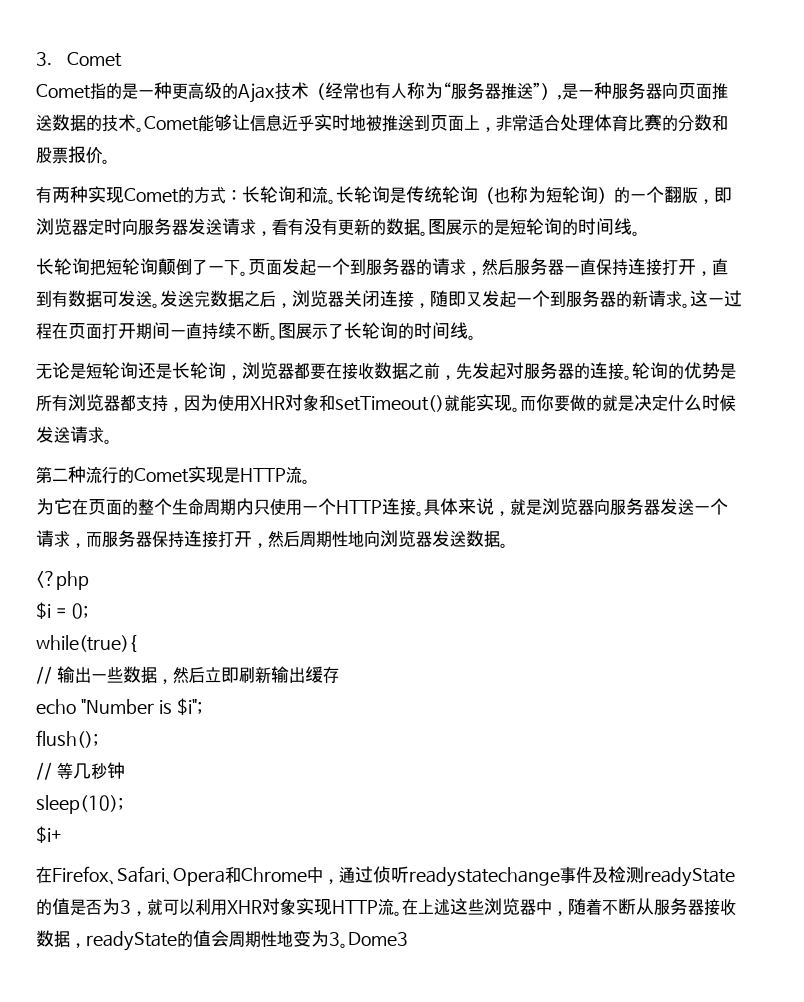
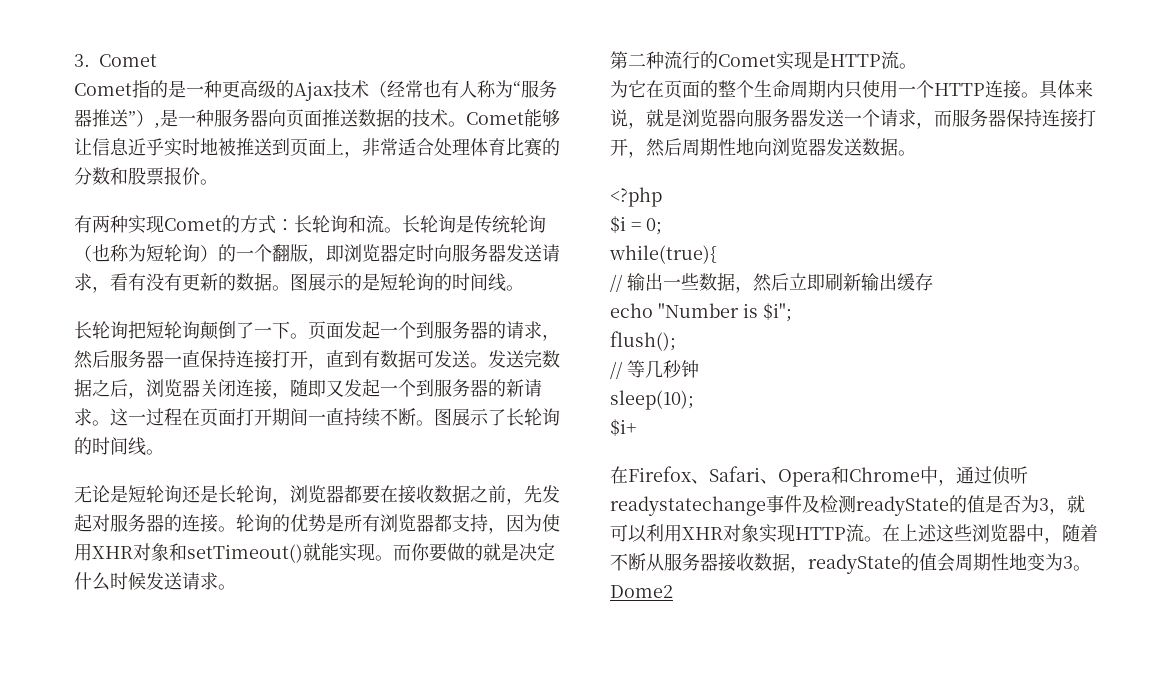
- Dome3
+ Dome2

